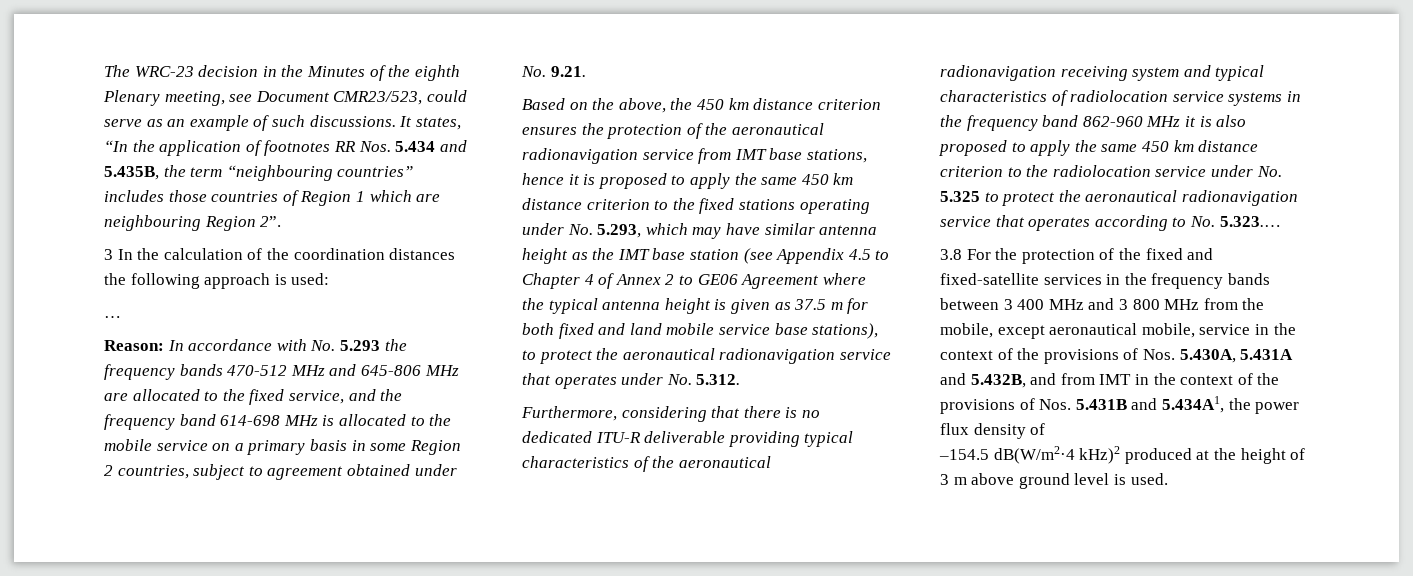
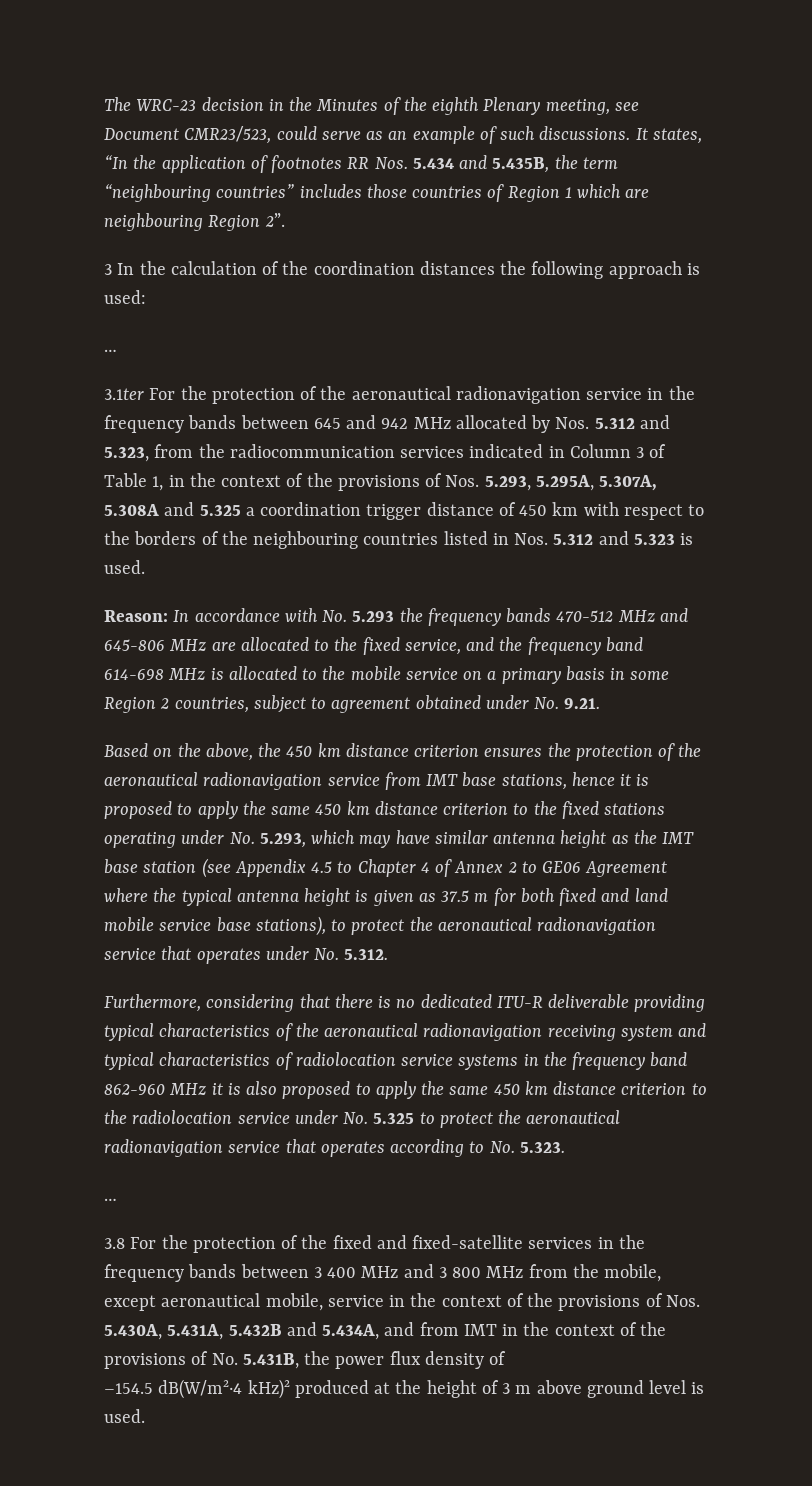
+ 3.1ter For the protection of the aeronautical radionavigation service in the frequency bands between 645 and 942 MHz allocated by Nos. 5.312 and 5.323, from the radiocommunication services indicated in Column 3 of Table 1, in the context of the provisions of Nos. 5.293, 5.295A, 5.307A, 5.308A and 5.325 a coordination trigger distance of 450 km with respect to the borders of the neighbouring countries listed in Nos. 5.312 and 5.323 is used.
- Furthermore, considering that there is no dedicated ITU-R deliverable providing typical characteristics of the aeronautical radionavigation receiving system and typical characteristics of radiolocation service systems in the frequency band 862-960 MHz it is also proposed to apply the same 450 km distance criterion to the radiolocation service under No. 5.325 to protect the aeronautical radionavigation service that operates according to No. 5.323.…
+ Furthermore, considering that there is no dedicated ITU-R deliverable providing typical characteristics of the aeronautical radionavigation receiving system and typical characteristics of radiolocation service systems in the frequency band 862-960 MHz it is also proposed to apply the same 450 km distance criterion to the radiolocation service under No. 5.325 to protect the aeronautical radionavigation service that operates according to No. 5.323.
+ …
- 3.8 For the protection of the fixed and fixed-satellite services in the frequency bands between 3 400 MHz and 3 800 MHz from the mobile, except aeronautical mobile, service in the context of the provisions of Nos. 5.430A, 5.431A and 5.432B, and from IMT in the context of the provisions of Nos. 5.431B and 5.434A1, the power flux density of
+ 3.8 For the protection of the fixed and fixed-satellite services in the frequency bands between 3 400 MHz and 3 800 MHz from the mobile, except aeronautical mobile, service in the context of the provisions of Nos. 5.430A, 5.431A, 5.432B and 5.434A, and from IMT in the context of the provisions of No. 5.431B, the power flux density of

